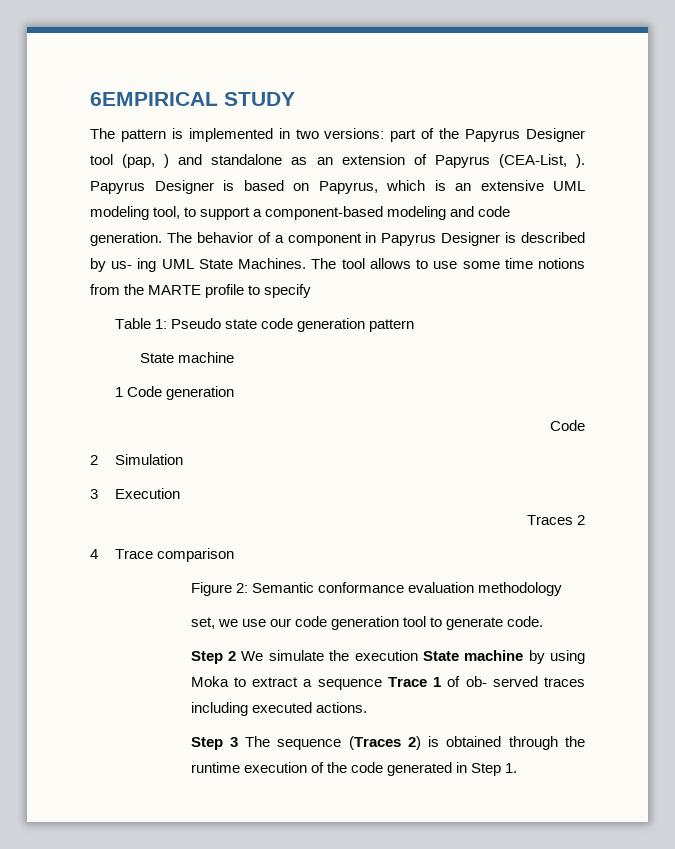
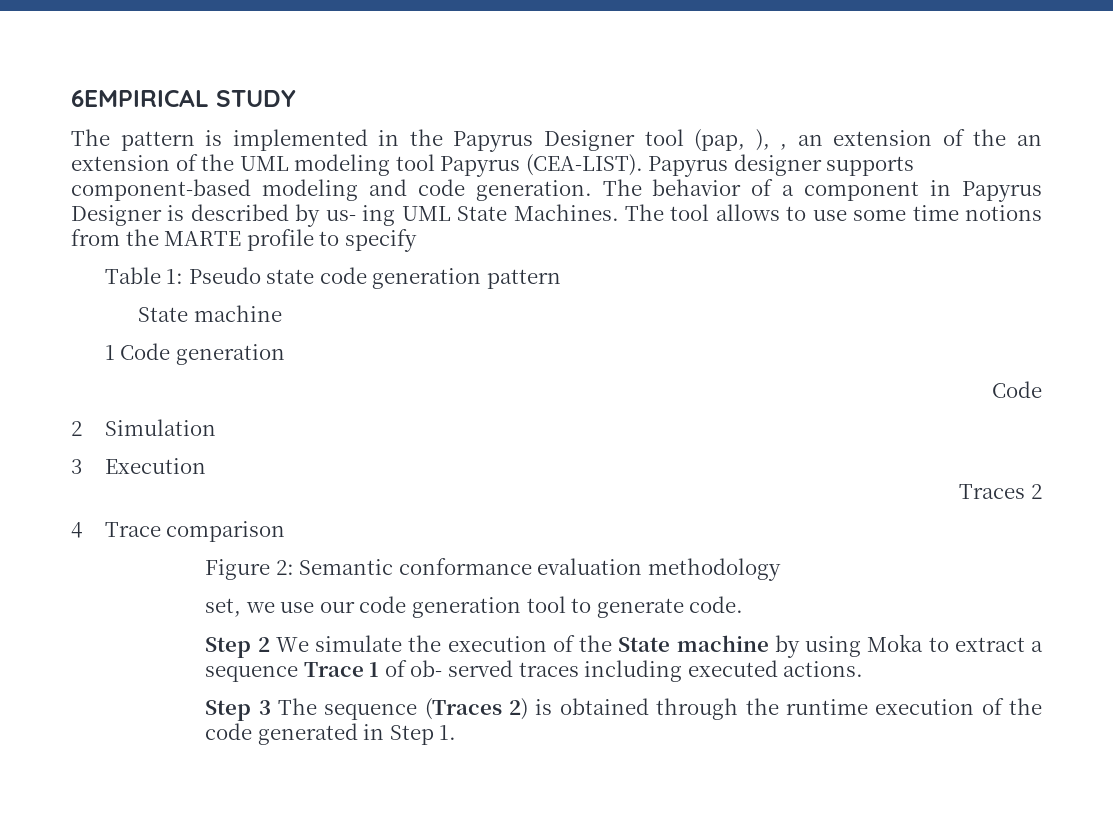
- The pattern is implemented in two versions: part of the Papyrus Designer tool (pap, ) and standalone as an extension of Papyrus (CEA-List, ). Papyrus Designer is based on Papyrus, which is an extensive UML modeling tool, to support a component-based modeling and code generation.
+ The pattern is implemented in the Papyrus Designer tool (pap, ), , an extension of the an extension of the UML modeling tool Papyrus (CEA-LIST). Papyrus designer supports component-based modeling and code generation.
- Step 2 We simulate the execution State machine by using Moka to extract a sequence Trace 1 of ob- served traces including executed actions.
+ Step 2 We simulate the execution of the State machine by using Moka to extract a sequence Trace 1 of ob- served traces including executed actions.

